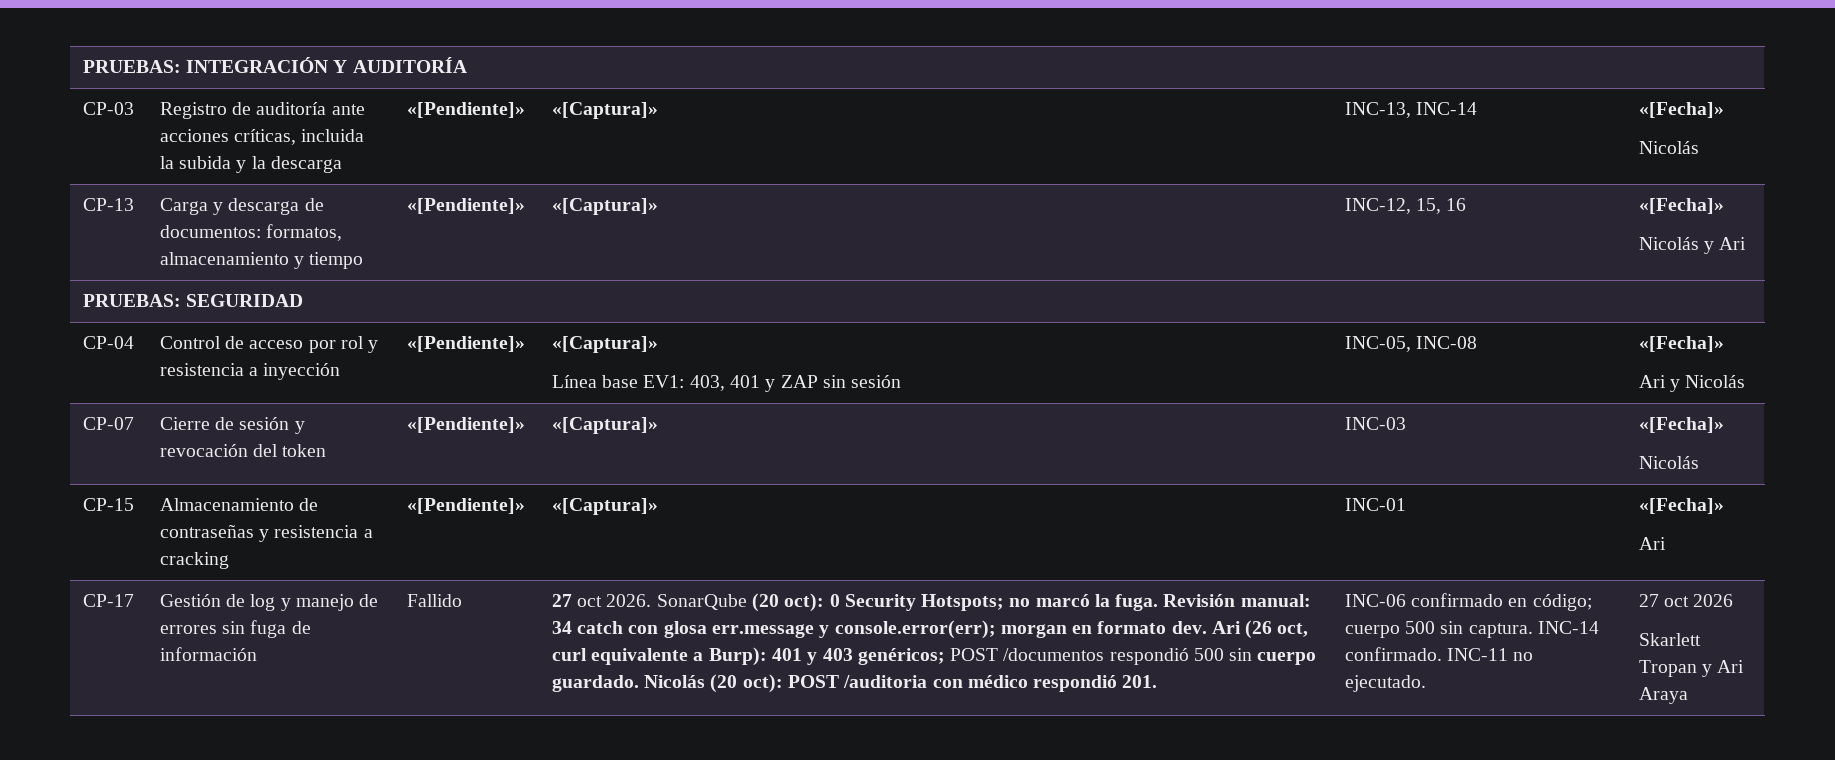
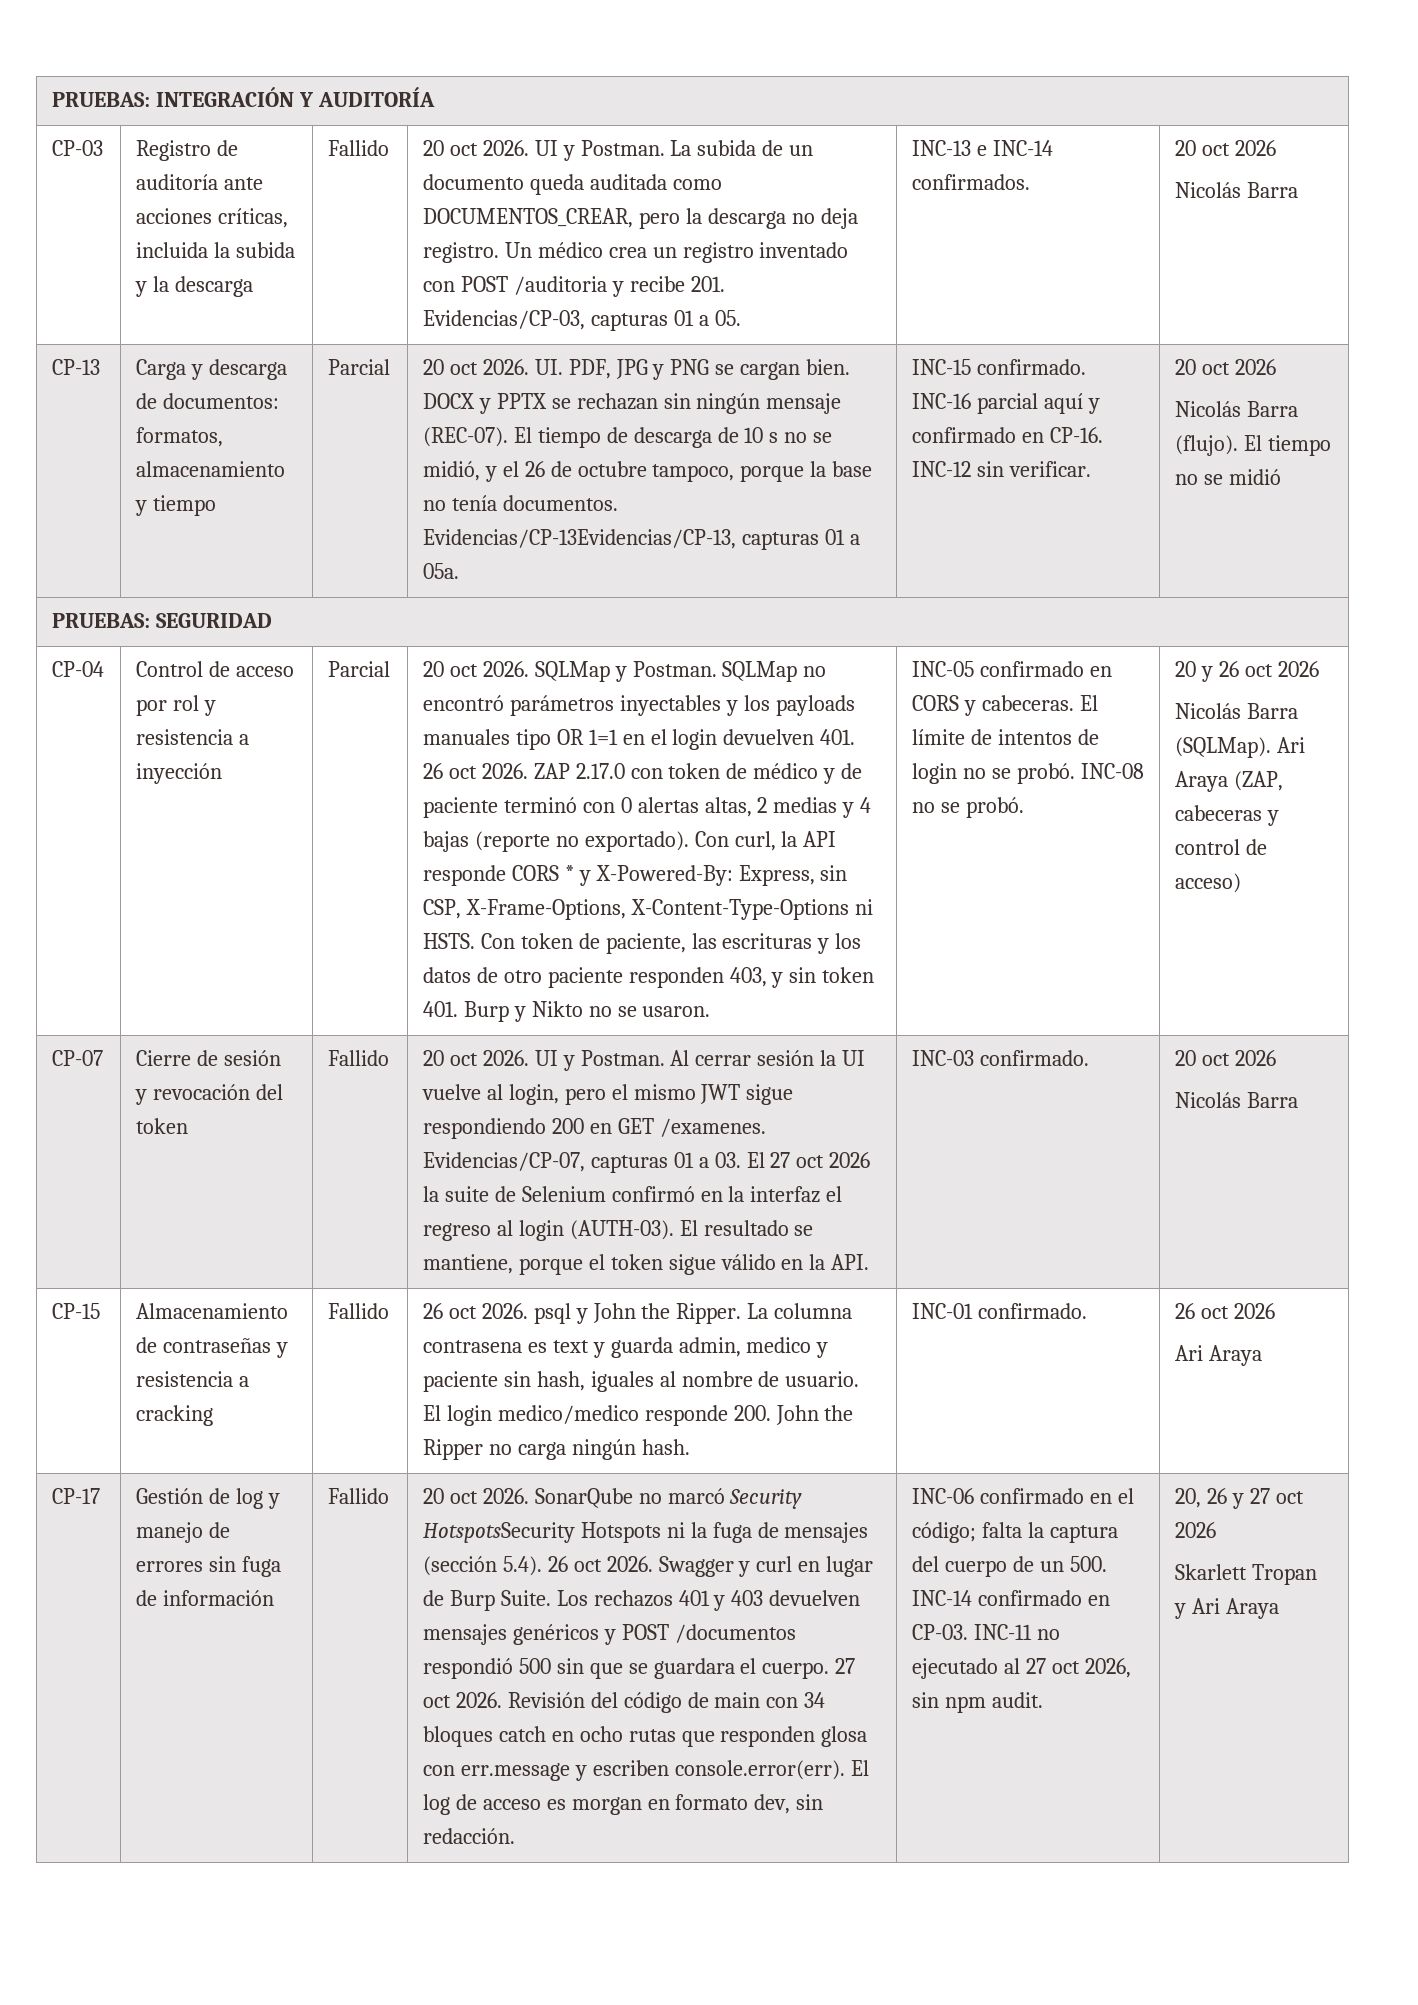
- «[Pendiente]» | «[Captura]» | INC-13, INC-14 | «[Fecha]»
- Nicolás
+ Fallido | 20 oct 2026. UI y Postman. La subida de un documento queda auditada como DOCUMENTOS_CREAR, pero la descarga no deja registro. Un médico crea un registro inventado con POST /auditoria y recibe 201. Evidencias/CP-03, capturas 01 a 05. | INC-13 e INC-14 confirmados. | 20 oct 2026
+ Nicolás Barra
- «[Pendiente]» | «[Captura]» | INC-12, 15, 16 | «[Fecha]»
- Nicolás y Ari
+ Parcial | 20 oct 2026. UI. PDF, JPG y PNG se cargan bien. DOCX y PPTX se rechazan sin ningún mensaje (REC-07). El tiempo de descarga de 10 s no se midió, y el 26 de octubre tampoco, porque la base no tenía documentos. Evidencias/CP-13Evidencias/CP-13, capturas 01 a 05a. | INC-15 confirmado. INC-16 parcial aquí y confirmado en CP-16. INC-12 sin verificar. | 20 oct 2026
+ Nicolás Barra (flujo). El tiempo no se midió
- Control de acceso por rol y resistencia a inyección | «[Pendiente]» | «[Captura]»
- Línea base EV1: 403, 401 y ZAP sin sesión | INC-05, INC-08 | «[Fecha]»
- Ari y Nicolás
+ Control de acceso por rol y resistencia a inyección | Parcial | 20 oct 2026. SQLMap y Postman. SQLMap no encontró parámetros inyectables y los payloads manuales tipo OR 1=1 en el login devuelven 401. 26 oct 2026. ZAP 2.17.0 con token de médico y de paciente terminó con 0 alertas altas, 2 medias y 4 bajas (reporte no exportado). Con curl, la API responde CORS * y X-Powered-By: Express, sin CSP, X-Frame-Options, X-Content-Type-Options ni HSTS. Con token de paciente, las escrituras y los datos de otro paciente responden 403, y sin token 401. Burp y Nikto no se usaron. | INC-05 confirmado en CORS y cabeceras. El límite de intentos de login no se probó. INC-08 no se probó. | 20 y 26 oct 2026
+ Nicolás Barra (SQLMap). Ari Araya (ZAP, cabeceras y control de acceso)
- «[Pendiente]» | «[Captura]» | INC-03 | «[Fecha]»
- Nicolás
+ Fallido | 20 oct 2026. UI y Postman. Al cerrar sesión la UI vuelve al login, pero el mismo JWT sigue respondiendo 200 en GET /examenes. Evidencias/CP-07, capturas 01 a 03. El 27 oct 2026 la suite de Selenium confirmó en la interfaz el regreso al login (AUTH-03). El resultado se mantiene, porque el token sigue válido en la API. | INC-03 confirmado. | 20 oct 2026
+ Nicolás Barra
- «[Pendiente]» | «[Captura]» | INC-01 | «[Fecha]»
- Ari
+ Fallido | 26 oct 2026. psql y John the Ripper. La columna contrasena es text y guarda admin, medico y paciente sin hash, iguales al nombre de usuario. El login medico/medico responde 200. John the Ripper no carga ningún hash. | INC-01 confirmado. | 26 oct 2026
+ Ari Araya
- Gestión de log y manejo de errores sin fuga de información | Fallido | 27 oct 2026.
+ Gestión de log y manejo de errores sin fuga de información | Fallido | 20 oct 2026.
- SonarQube (20 oct): 0 Security Hotspots; no marcó la fuga. Revisión manual: 34 catch con glosa err.message y console.error(err); morgan en formato dev. Ari (26 oct, curl equivalente a Burp): 401 y 403 genéricos; POST /documentos respondió 500 sin cuerpo guardado. Nicolás (20 oct): POST /auditoria con médico respondió 201. | INC-06 confirmado en código; cuerpo 500 sin captura. INC-14 confirmado. INC-11 no ejecutado. | 27 oct 2026
+ SonarQube no marcó Security HotspotsSecurity Hotspots ni la fuga de mensajes (sección 5.4). 26 oct 2026. Swagger y curl en lugar de Burp Suite. Los rechazos 401 y 403 devuelven mensajes genéricos y POST /documentos respondió 500 sin que se guardara el cuerpo. 27 oct 2026. Revisión del código de main con 34 bloques catch en ocho rutas que responden glosa con err.message y escriben console.error(err). El log de acceso es morgan en formato dev, sin redacción. | INC-06 confirmado en el código; falta la captura del cuerpo de un 500. INC-14 confirmado en CP-03. INC-11 no ejecutado al 27 oct 2026, sin npm audit. | 20, 26 y 27 oct 2026

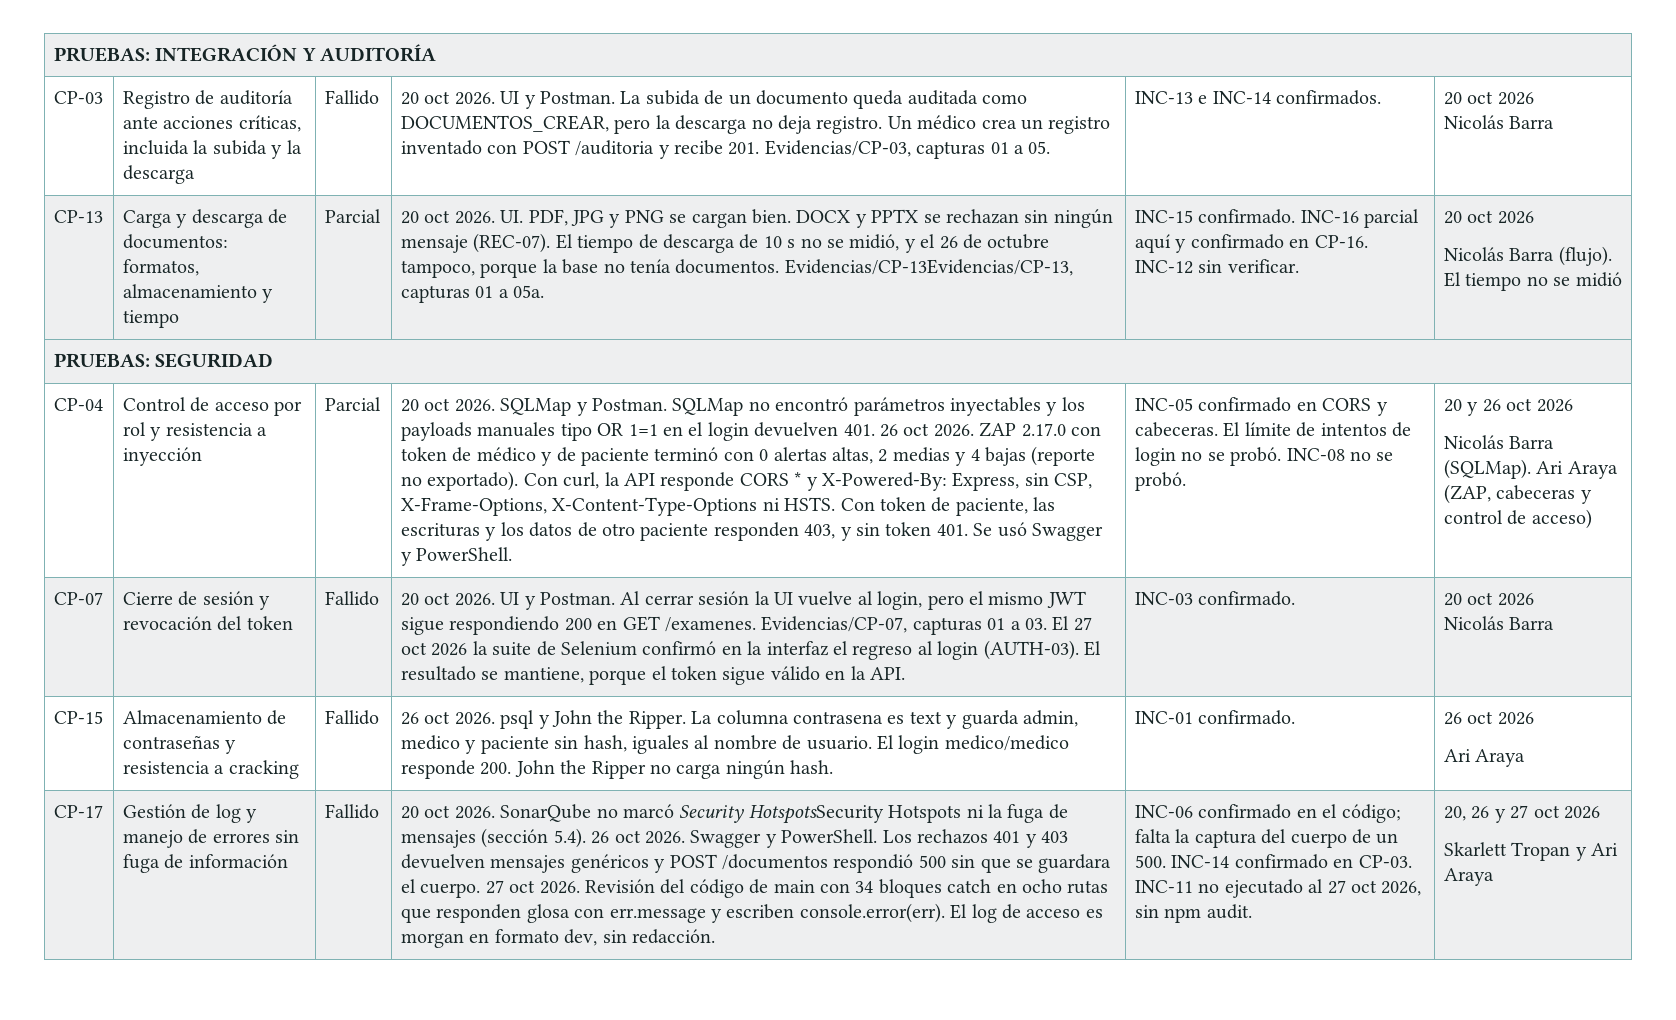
- Con token de paciente, las escrituras y los datos de otro paciente responden 403, y sin token 401. Burp y Nikto no se usaron.
+ Con token de paciente, las escrituras y los datos de otro paciente responden 403, y sin token 401. Se usó Swagger y PowerShell.
- SonarQube no marcó Security HotspotsSecurity Hotspots ni la fuga de mensajes (sección 5.4). 26 oct 2026. Swagger y curl en lugar de Burp Suite.
+ SonarQube no marcó Security HotspotsSecurity Hotspots ni la fuga de mensajes (sección 5.4). 26 oct 2026. Swagger y PowerShell.

